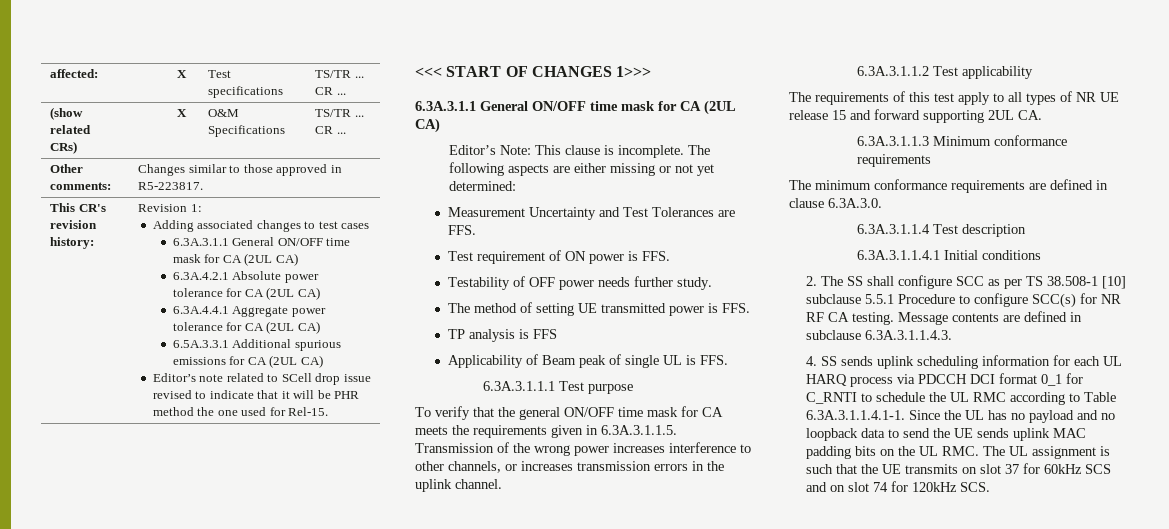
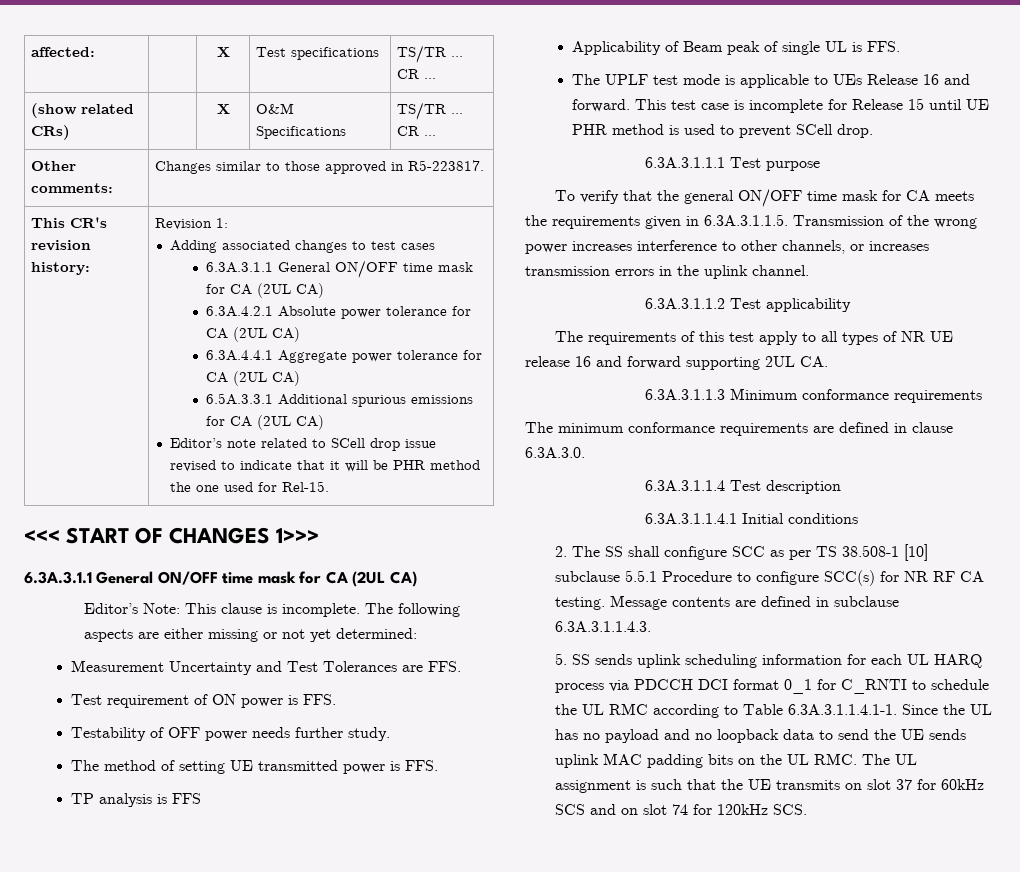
+ The UPLF test mode is applicable to UEs Release 16 and forward. This test case is incomplete for Release 15 until UE PHR method is used to prevent SCell drop.
- The requirements of this test apply to all types of NR UE release 15 and forward supporting 2UL CA.
+ The requirements of this test apply to all types of NR UE release 16 and forward supporting 2UL CA.
- 4. SS sends uplink scheduling information for each UL HARQ process via PDCCH DCI format 0_1 for C_RNTI to schedule the UL RMC according to Table 6.3A.3.1.1.4.1-1. Since the UL has no payload and no loopback data to send the UE sends uplink MAC padding bits on the UL RMC. The UL assignment is such that the UE transmits on slot 37 for 60kHz SCS and on slot 74 for 120kHz SCS.
+ 5. SS sends uplink scheduling information for each UL HARQ process via PDCCH DCI format 0_1 for C_RNTI to schedule the UL RMC according to Table 6.3A.3.1.1.4.1-1. Since the UL has no payload and no loopback data to send the UE sends uplink MAC padding bits on the UL RMC. The UL assignment is such that the UE transmits on slot 37 for 60kHz SCS and on slot 74 for 120kHz SCS.

